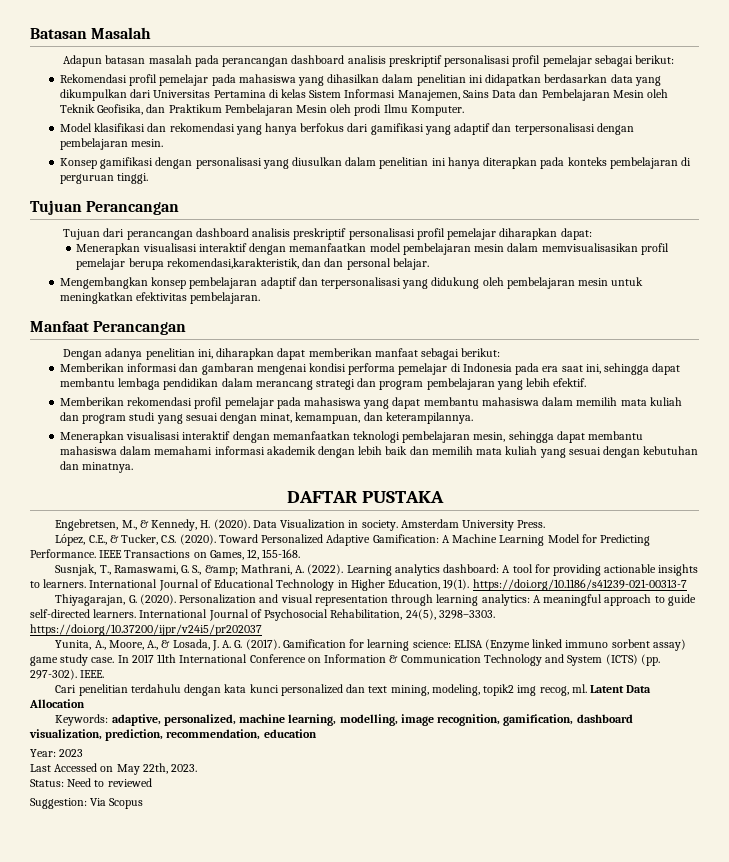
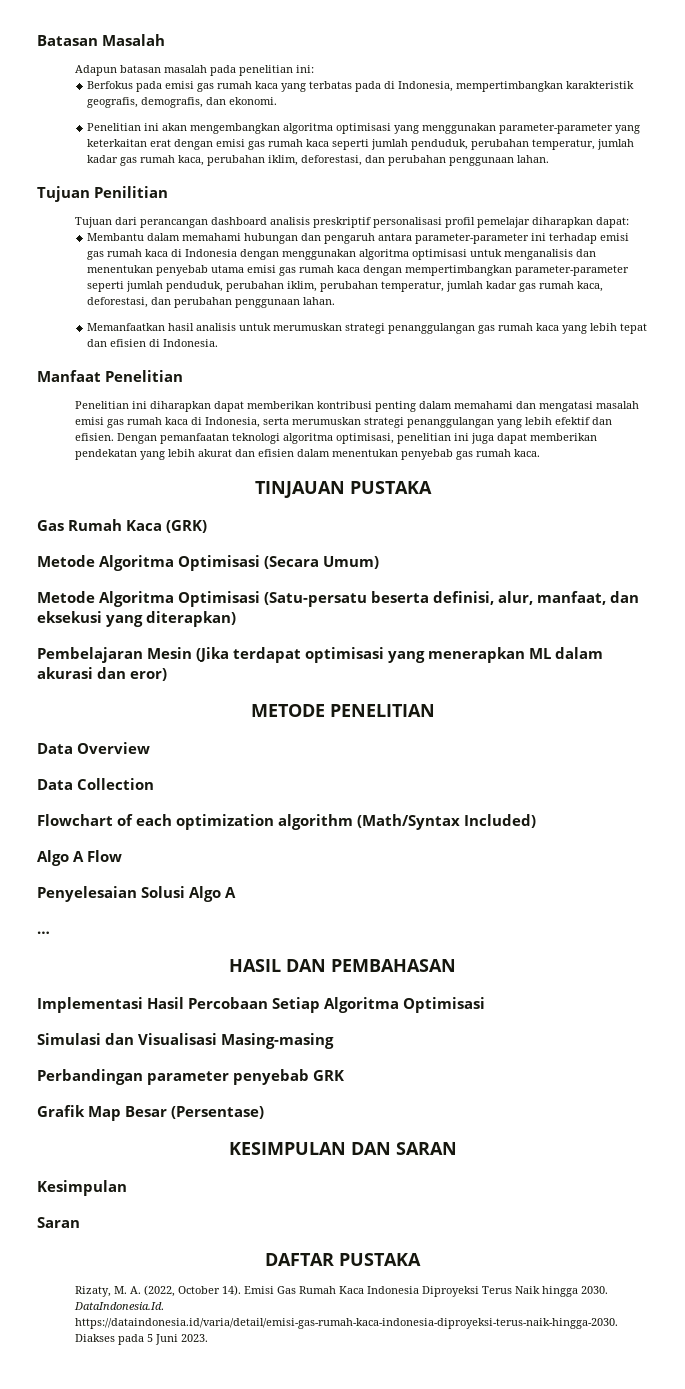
- Adapun batasan masalah pada perancangan dashboard analisis preskriptif personalisasi profil pemelajar sebagai berikut:
- Rekomendasi profil pemelajar pada mahasiswa yang dihasilkan dalam penelitian ini didapatkan berdasarkan data yang dikumpulkan dari Universitas Pertamina di kelas Sistem Informasi Manajemen, Sains Data dan Pembelajaran Mesin oleh Teknik Geofisika, dan Praktikum Pembelajaran Mesin oleh prodi Ilmu Komputer.
- Model klasifikasi dan rekomendasi yang hanya berfokus dari gamifikasi yang adaptif dan terpersonalisasi dengan pembelajaran mesin.
- Konsep gamifikasi dengan personalisasi yang diusulkan dalam penelitian ini hanya diterapkan pada konteks pembelajaran di perguruan tinggi.
- Tujuan Perancangan
+ Adapun batasan masalah pada penelitian ini:
+ Berfokus pada emisi gas rumah kaca yang terbatas pada di Indonesia, mempertimbangkan karakteristik geografis, demografis, dan ekonomi.
+ Penelitian ini akan mengembangkan algoritma optimisasi yang menggunakan parameter-parameter yang keterkaitan erat dengan emisi gas rumah kaca seperti jumlah penduduk, perubahan temperatur, jumlah kadar gas rumah kaca, perubahan iklim, deforestasi, dan perubahan penggunaan lahan.
+ Tujuan Penilitian
- Menerapkan visualisasi interaktif dengan memanfaatkan model pembelajaran mesin dalam memvisualisasikan profil pemelajar berupa rekomendasi,karakteristik, dan dan personal belajar.
- Mengembangkan konsep pembelajaran adaptif dan terpersonalisasi yang didukung oleh pembelajaran mesin untuk meningkatkan efektivitas pembelajaran.
- Manfaat Perancangan
- Dengan adanya penelitian ini, diharapkan dapat memberikan manfaat sebagai berikut:
- Memberikan informasi dan gambaran mengenai kondisi performa pemelajar di Indonesia pada era saat ini, sehingga dapat membantu lembaga pendidikan dalam merancang strategi dan program pembelajaran yang lebih efektif.
- Memberikan rekomendasi profil pemelajar pada mahasiswa yang dapat membantu mahasiswa dalam memilih mata kuliah dan program studi yang sesuai dengan minat, kemampuan, dan keterampilannya.
- Menerapkan visualisasi interaktif dengan memanfaatkan teknologi pembelajaran mesin, sehingga dapat membantu mahasiswa dalam memahami informasi akademik dengan lebih baik dan memilih mata kuliah yang sesuai dengan kebutuhan dan minatnya.
+ Membantu dalam memahami hubungan dan pengaruh antara parameter-parameter ini terhadap emisi gas rumah kaca di Indonesia dengan menggunakan algoritma optimisasi untuk menganalisis dan menentukan penyebab utama emisi gas rumah kaca dengan mempertimbangkan parameter-parameter seperti jumlah penduduk, perubahan iklim, perubahan temperatur, jumlah kadar gas rumah kaca, deforestasi, dan perubahan penggunaan lahan.
+ Memanfaatkan hasil analisis untuk merumuskan strategi penanggulangan gas rumah kaca yang lebih tepat dan efisien di Indonesia.
+ Manfaat Penelitian
+ Penelitian ini diharapkan dapat memberikan kontribusi penting dalam memahami dan mengatasi masalah emisi gas rumah kaca di Indonesia, serta merumuskan strategi penanggulangan yang lebih efektif dan efisien. Dengan pemanfaatan teknologi algoritma optimisasi, penelitian ini juga dapat memberikan pendekatan yang lebih akurat dan efisien dalam menentukan penyebab gas rumah kaca.
+ TINJAUAN PUSTAKA
+ Gas Rumah Kaca (GRK)
+ Metode Algoritma Optimisasi (Secara Umum)
+ Metode Algoritma Optimisasi (Satu-persatu beserta definisi, alur, manfaat, dan eksekusi yang diterapkan)
+ Pembelajaran Mesin (Jika terdapat optimisasi yang menerapkan ML dalam akurasi dan eror)
+ METODE PENELITIAN
+ Data Overview
+ Data Collection
+ Flowchart of each optimization algorithm (Math/Syntax Included)
+ Algo A Flow
+ Penyelesaian Solusi Algo A
+ …
+ HASIL DAN PEMBAHASAN
+ Implementasi Hasil Percobaan Setiap Algoritma Optimisasi
+ Simulasi dan Visualisasi Masing-masing
+ Perbandingan parameter penyebab GRK
+ Grafik Map Besar (Persentase)
+ KESIMPULAN DAN SARAN
+ Kesimpulan
+ Saran
  DAFTAR PUSTAKA
- Engebretsen, M., & Kennedy, H. (2020). Data Visualization in society. Amsterdam University Press.
- López, C.E., & Tucker, C.S. (2020). Toward Personalized Adaptive Gamification: A Machine Learning Model for Predicting Performance. IEEE Transactions on Games, 12, 155-168.
- Susnjak, T., Ramaswami, G. S., &amp; Mathrani, A. (2022). Learning analytics dashboard: A tool for providing actionable insights to learners. International Journal of Educational Technology in Higher Education, 19(1). https://doi.org/10.1186/s41239-021-00313-7
- Thiyagarajan, G. (2020). Personalization and visual representation through learning analytics: A meaningful approach to guide self-directed learners. International Journal of Psychosocial Rehabilitation, 24(5), 3298–3303. https://doi.org/10.37200/ijpr/v24i5/pr202037
- Yunita, A., Moore, A., & Losada, J. A. G. (2017). Gamification for learning science: ELISA (Enzyme linked immuno sorbent assay) game study case. In 2017 11th International Conference on Information & Communication Technology and System (ICTS) (pp. 297-302). IEEE.
- Cari penelitian terdahulu dengan kata kunci personalized dan text mining, modeling, topik2 img recog, ml. Latent Data Allocation
- Keywords: adaptive, personalized, machine learning, modelling, image recognition, gamification, dashboard visualization, prediction, recommendation, education
- Year: 2023
- Last Accessed on May 22th, 2023.
- Status: Need to reviewed
- Suggestion: Via Scopus
+ Rizaty, M. A. (2022, October 14). Emisi Gas Rumah Kaca Indonesia Diproyeksi Terus Naik hingga 2030. DataIndonesia.Id. https://dataindonesia.id/varia/detail/emisi-gas-rumah-kaca-indonesia-diproyeksi-terus-naik-hingga-2030. Diakses pada 5 Juni 2023.

